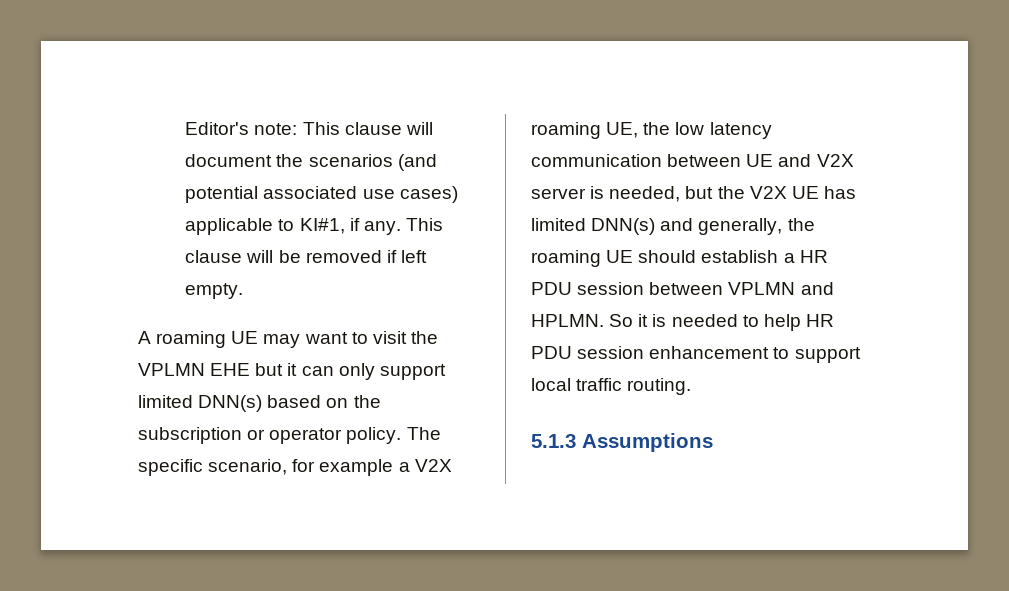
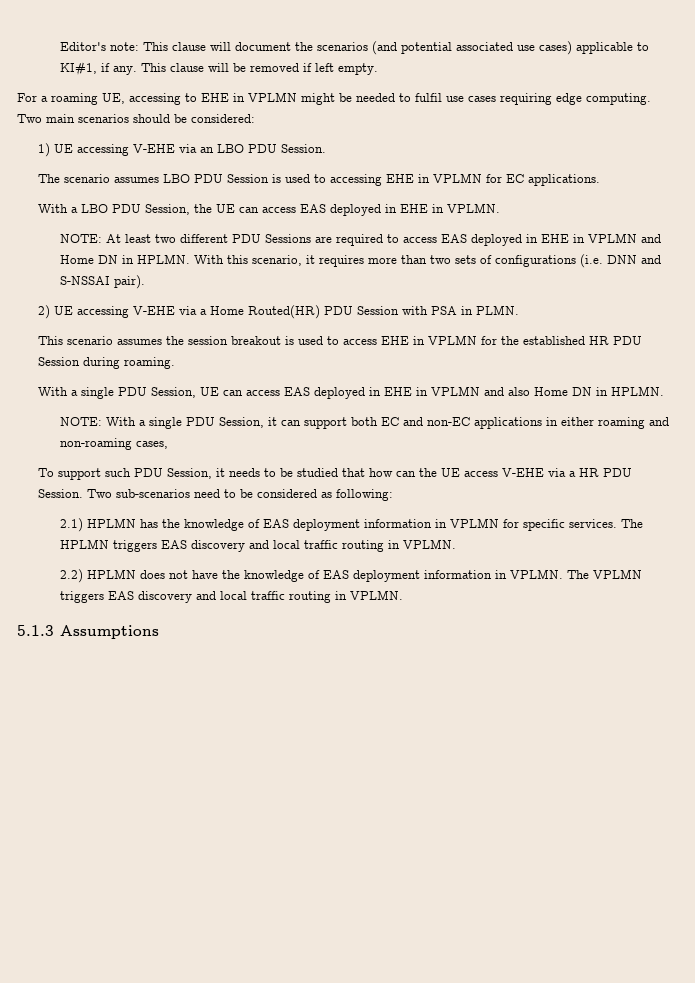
- A roaming UE may want to visit the VPLMN EHE but it can only support limited DNN(s) based on the subscription or operator policy. The specific scenario, for example a V2X roaming UE, the low latency communication between UE and V2X server is needed, but the V2X UE has limited DNN(s) and generally, the roaming UE should establish a HR PDU session between VPLMN and HPLMN. So it is needed to help HR PDU session enhancement to support local traffic routing.
+ For a roaming UE, accessing to EHE in VPLMN might be needed to fulfil use cases requiring edge computing. Two main scenarios should be considered:
+ 1) UE accessing V-EHE via an LBO PDU Session.
+ The scenario assumes LBO PDU Session is used to accessing EHE in VPLMN for EC applications.
+ With a LBO PDU Session, the UE can access EAS deployed in EHE in VPLMN.
+ NOTE: At least two different PDU Sessions are required to access EAS deployed in EHE in VPLMN and Home DN in HPLMN. With this scenario, it requires more than two sets of configurations (i.e. DNN and S-NSSAI pair).
+ 2) UE accessing V-EHE via a Home Routed(HR) PDU Session with PSA in PLMN.
+ This scenario assumes the session breakout is used to access EHE in VPLMN for the established HR PDU Session during roaming.
+ With a single PDU Session, UE can access EAS deployed in EHE in VPLMN and also Home DN in HPLMN.
+ NOTE: With a single PDU Session, it can support both EC and non-EC applications in either roaming and non-roaming cases,
+ To support such PDU Session, it needs to be studied that how can the UE access V-EHE via a HR PDU Session. Two sub-scenarios need to be considered as following:
+ 2.1) HPLMN has the knowledge of EAS deployment information in VPLMN for specific services. The HPLMN triggers EAS discovery and local traffic routing in VPLMN.
+ 2.2) HPLMN does not have the knowledge of EAS deployment information in VPLMN. The VPLMN triggers EAS discovery and local traffic routing in VPLMN.

